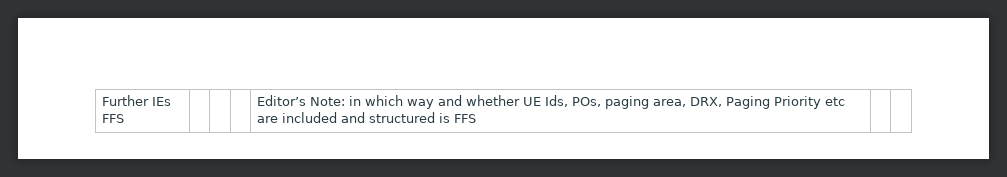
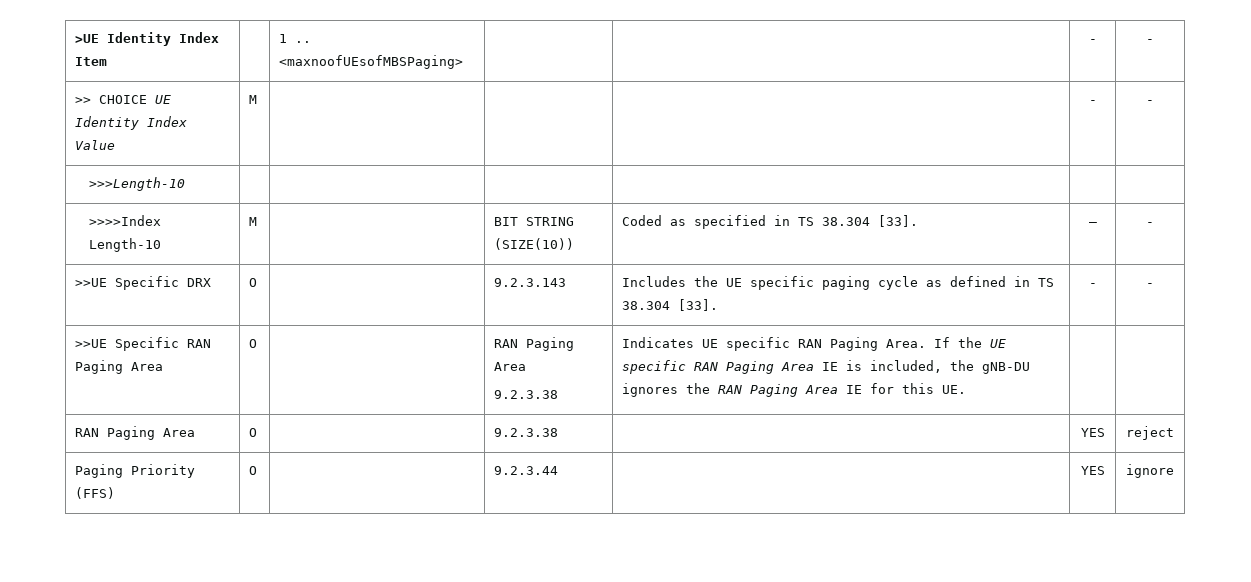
- Further IEs FFS | | | | Editor’s Note: in which way and whether UE Ids, POs, paging area, DRX, Paging Priority etc are included and structured is FFS | |
+ >UE Identity Index Item | | 1 .. <maxnoofUEsofMBSPaging> | | | - | -
+ >> CHOICE UE Identity Index Value | M | | | | - | -
+ >>>Length-10 | | | | | |
+ >>>>Index Length-10 | M | | BIT STRING (SIZE(10)) | Coded as specified in TS 38.304 [33]. | – | -
+ >>UE Specific DRX | O | | 9.2.3.143 | Includes the UE specific paging cycle as defined in TS 38.304 [33]. | - | -
+ >>UE Specific RAN Paging Area | O | | RAN Paging Area
+ 9.2.3.38 | Indicates UE specific RAN Paging Area. If the UE specific RAN Paging Area IE is included, the gNB-DU ignores the RAN Paging Area IE for this UE. | |
+ RAN Paging Area | O | | 9.2.3.38 | | YES | reject
+ Paging Priority (FFS) | O | | 9.2.3.44 | | YES | ignore

